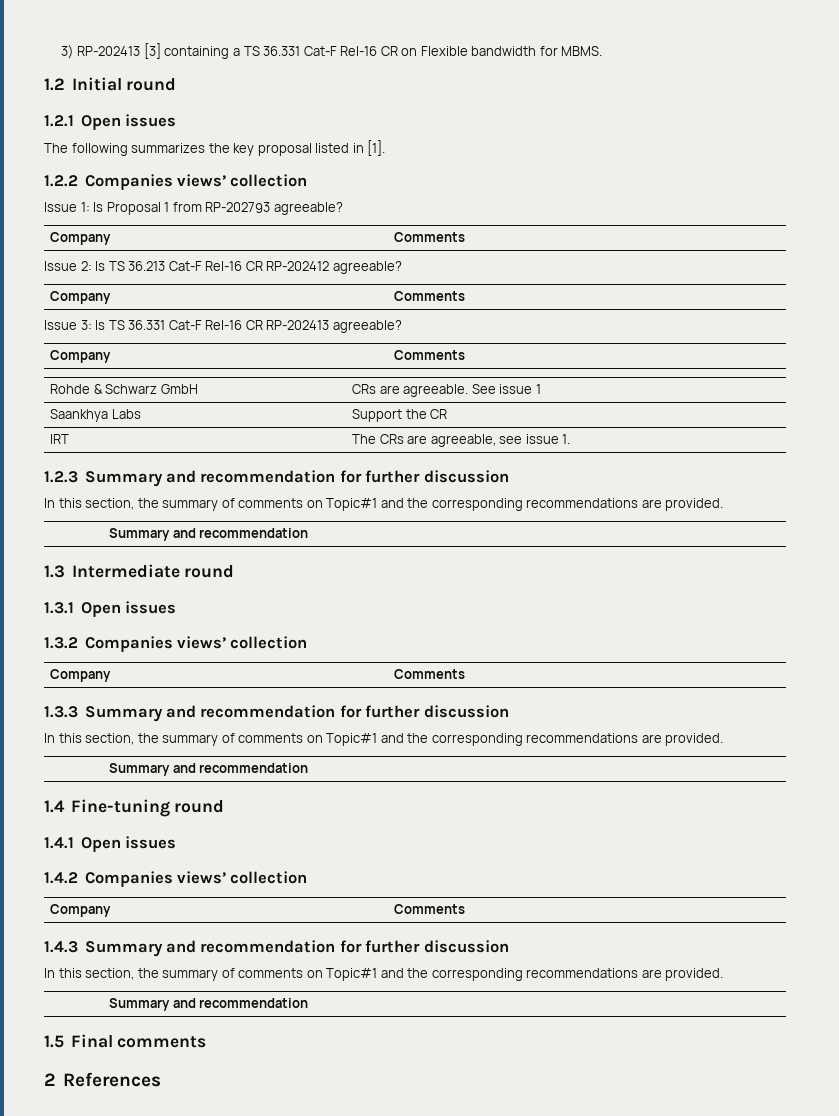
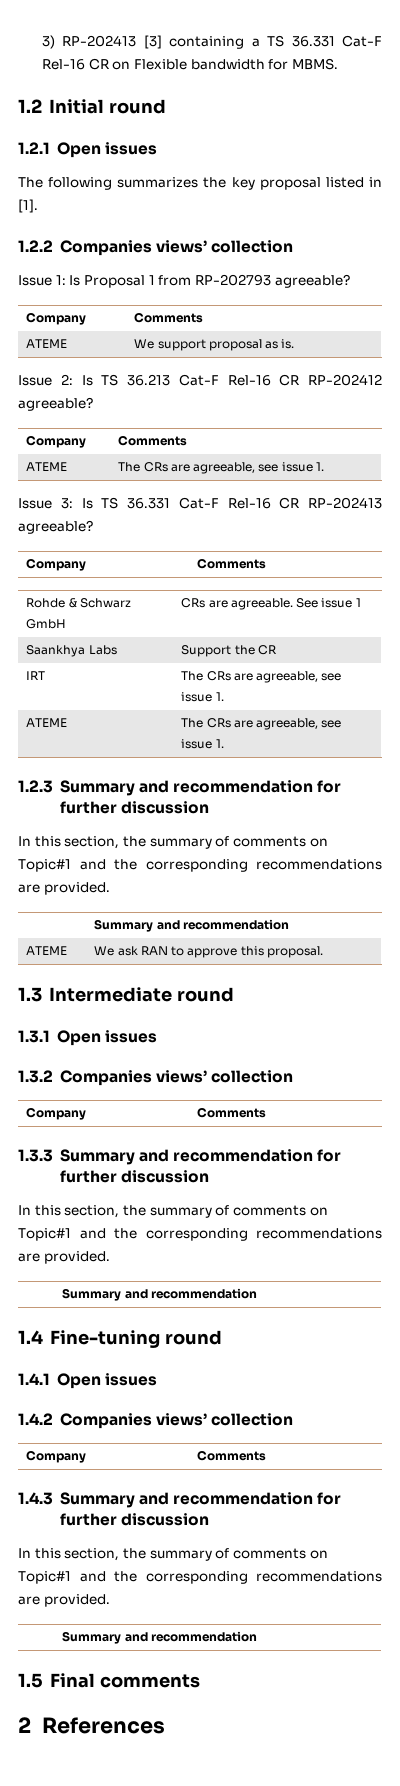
+ ATEME | We support proposal as is.
  Issue 2: Is TS 36.213 Cat-F Rel-16 CR RP-202412 agreeable?
  Company | Comments
+ ATEME | The CRs are agreeable, see issue 1.
  IRT | The CRs are agreeable, see issue 1.
+ ATEME | The CRs are agreeable, see issue 1.
+ ATEME | We ask RAN to approve this proposal.

